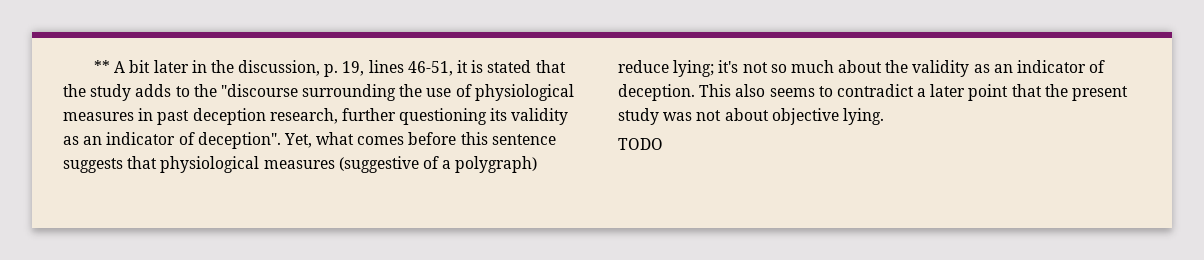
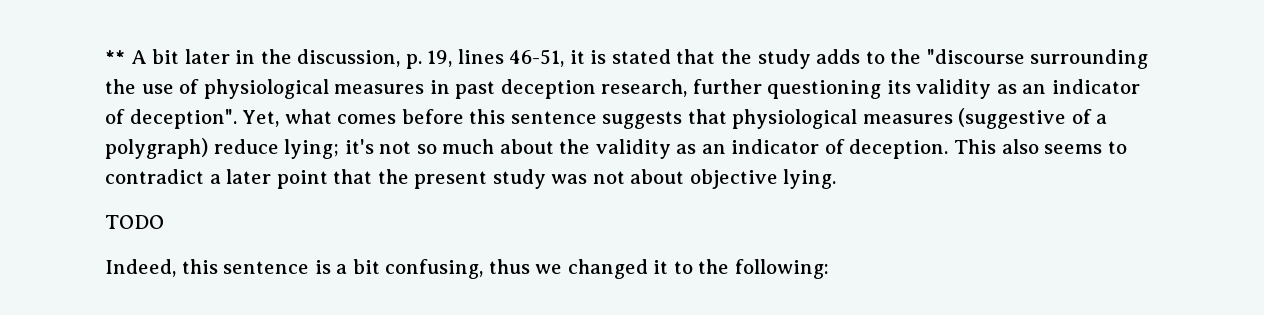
+ Indeed, this sentence is a bit confusing, thus we changed it to the following:

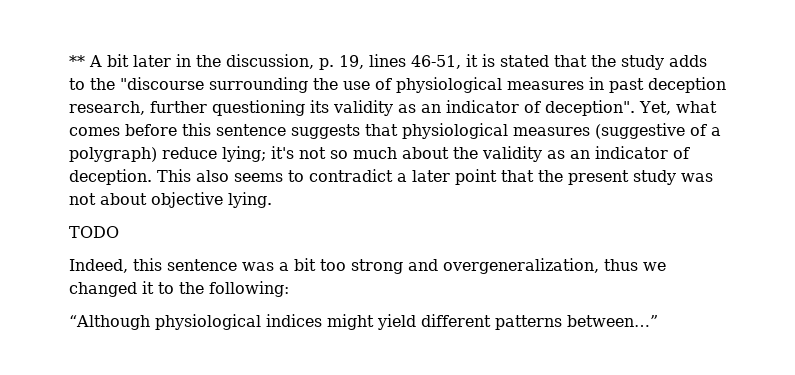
- Indeed, this sentence is a bit confusing, thus we changed it to the following:
+ Indeed, this sentence was a bit too strong and overgeneralization, thus we changed it to the following:
+ “Although physiological indices might yield different patterns between…”

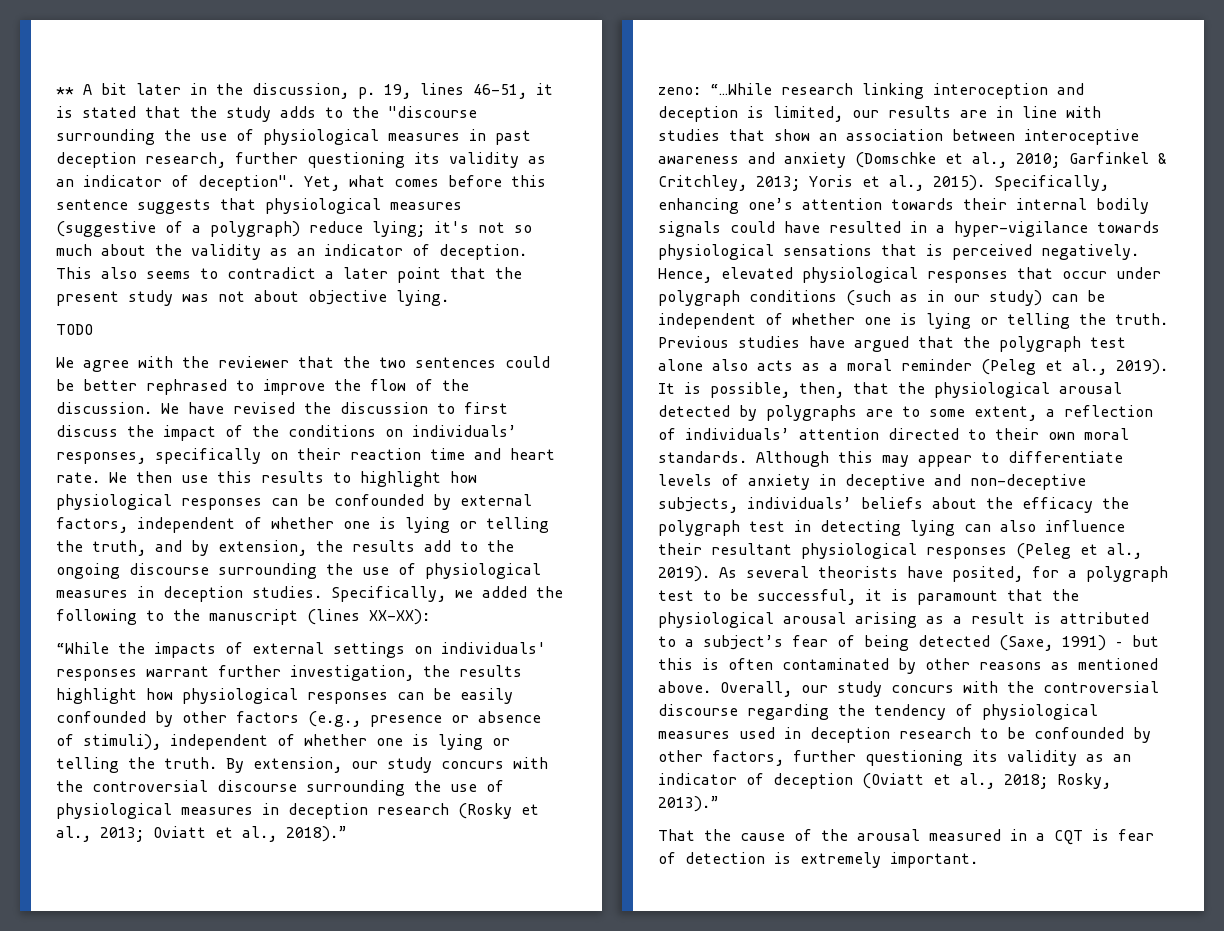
- Indeed, this sentence was a bit too strong and overgeneralization, thus we changed it to the following:
- “Although physiological indices might yield different patterns between…”
+ We agree with the reviewer that the two sentences could be better rephrased to improve the flow of the discussion. We have revised the discussion to first discuss the impact of the conditions on individuals’ responses, specifically on their reaction time and heart rate. We then use this results to highlight how physiological responses can be confounded by external factors, independent of whether one is lying or telling the truth, and by extension, the results add to the ongoing discourse surrounding the use of physiological measures in deception studies. Specifically, we added the following to the manuscript (lines XX-XX):
+ “While the impacts of external settings on individuals' responses warrant further investigation, the results highlight how physiological responses can be easily confounded by other factors (e.g., presence or absence of stimuli), independent of whether one is lying or telling the truth. By extension, our study concurs with the controversial discourse surrounding the use of physiological measures in deception research (Rosky et al., 2013; Oviatt et al., 2018).”
+ zeno: “…While research linking interoception and deception is limited, our results are in line with studies that show an association between interoceptive awareness and anxiety (Domschke et al., 2010; Garfinkel & Critchley, 2013; Yoris et al., 2015). Specifically, enhancing one’s attention towards their internal bodily signals could have resulted in a hyper-vigilance towards physiological sensations that is perceived negatively. Hence, elevated physiological responses that occur under polygraph conditions (such as in our study) can be independent of whether one is lying or telling the truth. Previous studies have argued that the polygraph test alone also acts as a moral reminder (Peleg et al., 2019). It is possible, then, that the physiological arousal detected by polygraphs are to some extent, a reflection of individuals’ attention directed to their own moral standards. Although this may appear to differentiate levels of anxiety in deceptive and non-deceptive subjects, individuals’ beliefs about the efficacy the polygraph test in detecting lying can also influence their resultant physiological responses (Peleg et al., 2019). As several theorists have posited, for a polygraph test to be successful, it is paramount that the physiological arousal arising as a result is attributed to a subject’s fear of being detected (Saxe, 1991) – but this is often contaminated by other reasons as mentioned above. Overall, our study concurs with the controversial discourse regarding the tendency of physiological measures used in deception research to be confounded by other factors, further questioning its validity as an indicator of deception (Oviatt et al., 2018; Rosky, 2013).”
+ That the cause of the arousal measured in a CQT is fear of detection is extremely important.

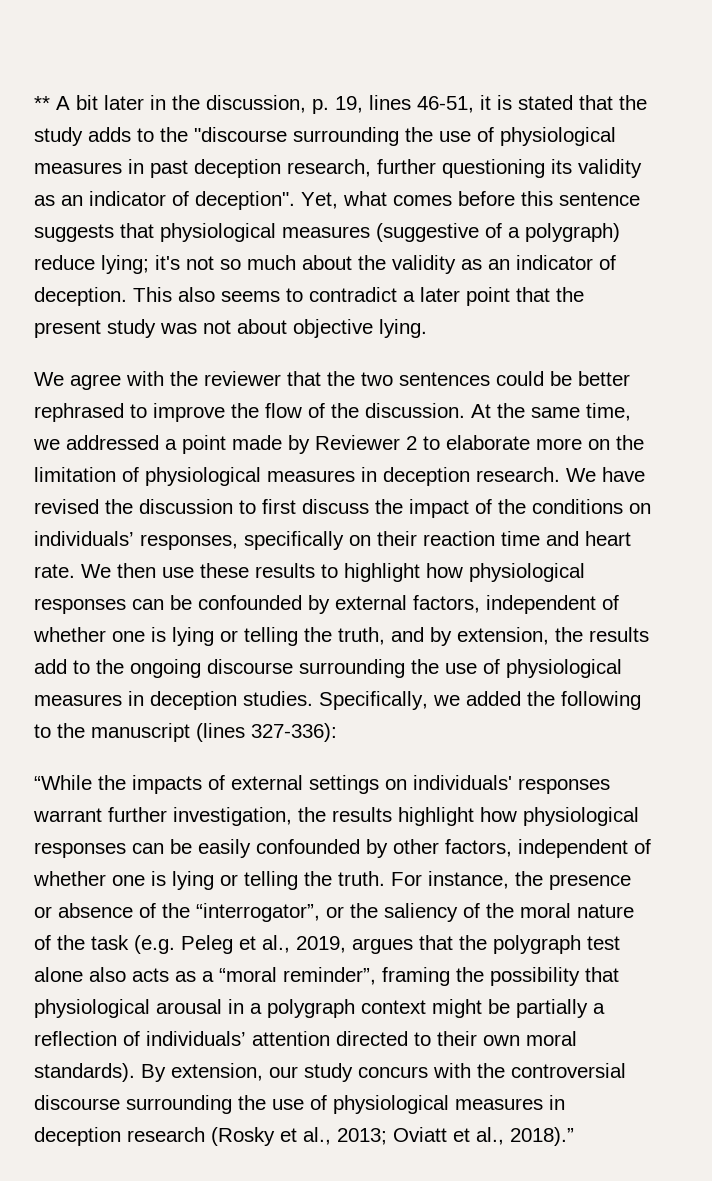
- TODO
+ At the same time, we addressed a point made by Reviewer 2 to elaborate more on the limitation of physiological measures in deception research.
- We then use this results to highlight how physiological responses can be confounded by external factors, independent of whether one is lying or telling the truth, and by extension, the results add to the ongoing discourse surrounding the use of physiological measures in deception studies.
+ We then use these results to highlight how physiological responses can be confounded by external factors, independent of whether one is lying or telling the truth, and by extension, the results add to the ongoing discourse surrounding the use of physiological measures in deception studies.
- Specifically, we added the following to the manuscript (lines XX-XX):
+ Specifically, we added the following to the manuscript (lines 327-336):
- “While the impacts of external settings on individuals' responses warrant further investigation, the results highlight how physiological responses can be easily confounded by other factors (e.g., presence or absence of stimuli), independent of whether one is lying or telling the truth.
+ “While the impacts of external settings on individuals' responses warrant further investigation, the results highlight how physiological responses can be easily confounded by other factors, independent of whether one is lying or telling the truth.
+ For instance, the presence or absence of the “interrogator”, or the saliency of the moral nature of the task (e.g. Peleg et al., 2019, argues that the polygraph test alone also acts as a “moral reminder”, framing the possibility that physiological arousal in a polygraph context might be partially a reflection of individuals’ attention directed to their own moral standards).
- zeno: “…While research linking interoception and deception is limited, our results are in line with studies that show an association between interoceptive awareness and anxiety (Domschke et al., 2010; Garfinkel & Critchley, 2013; Yoris et al., 2015). Specifically, enhancing one’s attention towards their internal bodily signals could have resulted in a hyper-vigilance towards physiological sensations that is perceived negatively. Hence, elevated physiological responses that occur under polygraph conditions (such as in our study) can be independent of whether one is lying or telling the truth. Previous studies have argued that the polygraph test alone also acts as a moral reminder (Peleg et al., 2019). It is possible, then, that the physiological arousal detected by polygraphs are to some extent, a reflection of individuals’ attention directed to their own moral standards. Although this may appear to differentiate levels of anxiety in deceptive and non-deceptive subjects, individuals’ beliefs about the efficacy the polygraph test in detecting lying can also influence their resultant physiological responses (Peleg et al., 2019). As several theorists have posited, for a polygraph test to be successful, it is paramount that the physiological arousal arising as a result is attributed to a subject’s fear of being detected (Saxe, 1991) – but this is often contaminated by other reasons as mentioned above. Overall, our study concurs with the controversial discourse regarding the tendency of physiological measures used in deception research to be confounded by other factors, further questioning its validity as an indicator of deception (Oviatt et al., 2018; Rosky, 2013).”
- That the cause of the arousal measured in a CQT is fear of detection is extremely important.

